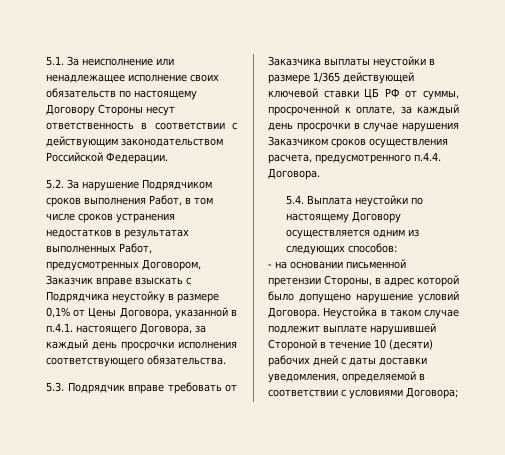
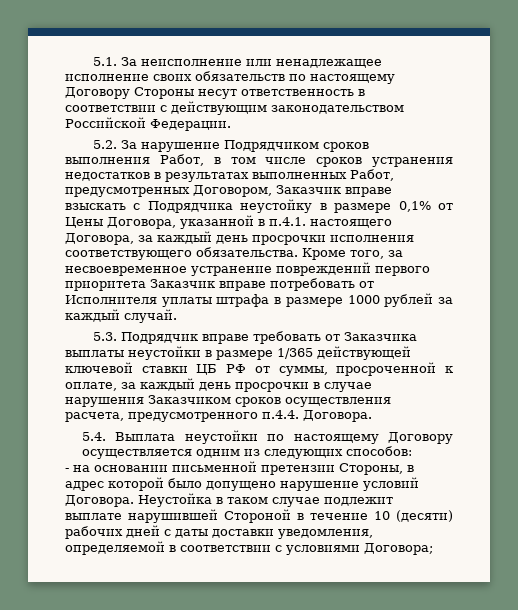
+ Кроме того, за несвоевременное устранение повреждений первого приоритета Заказчик вправе потребовать от Исполнителя уплаты штрафа в размере 1000 рублей за каждый случай.

